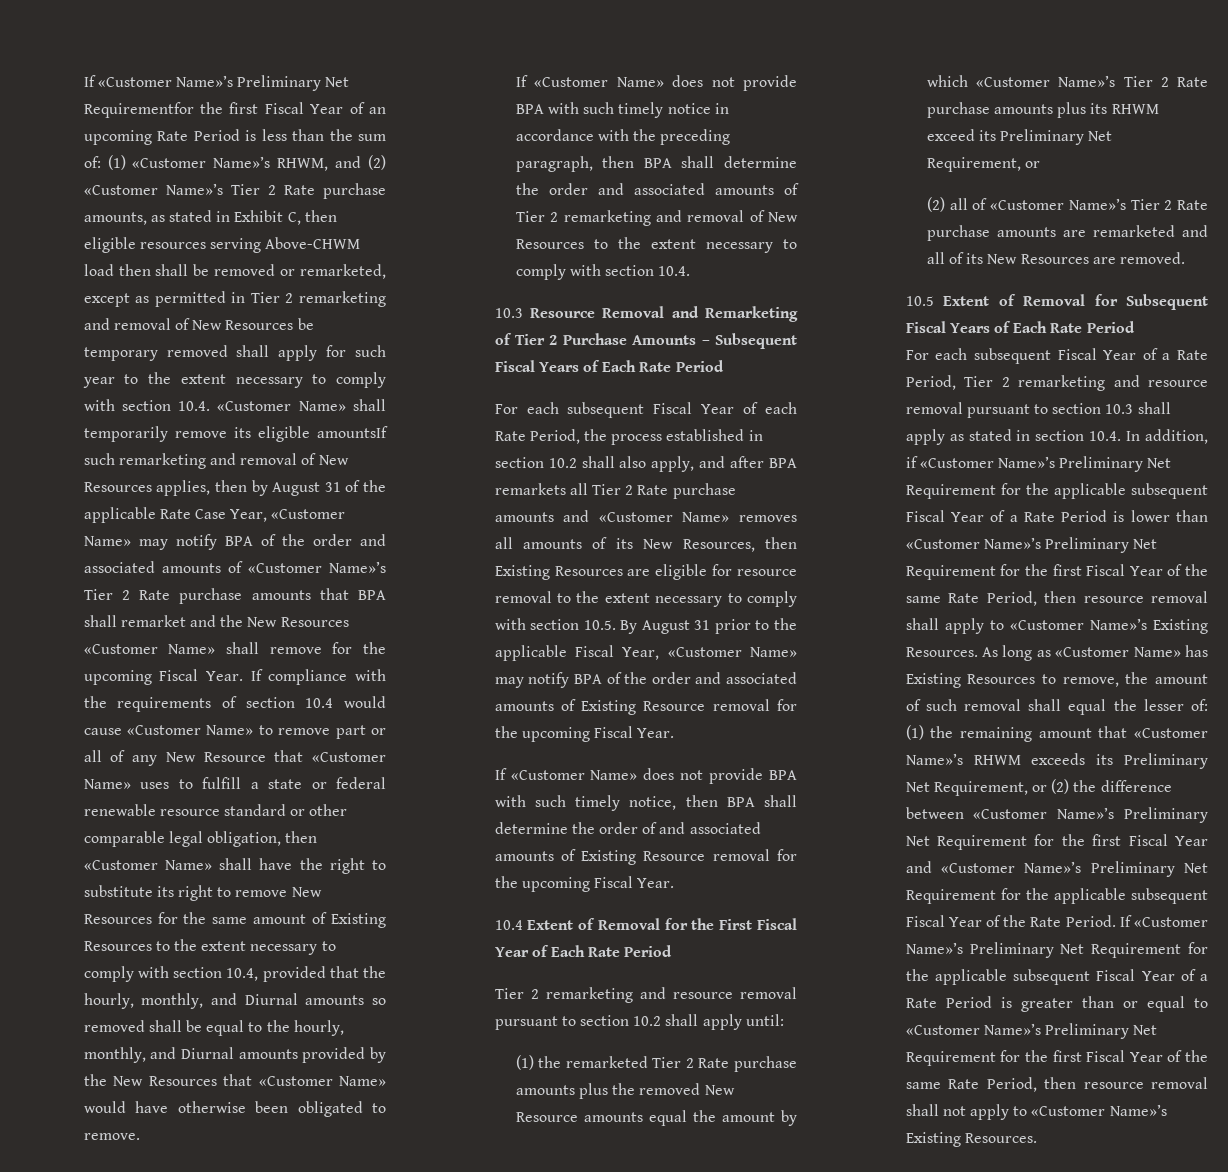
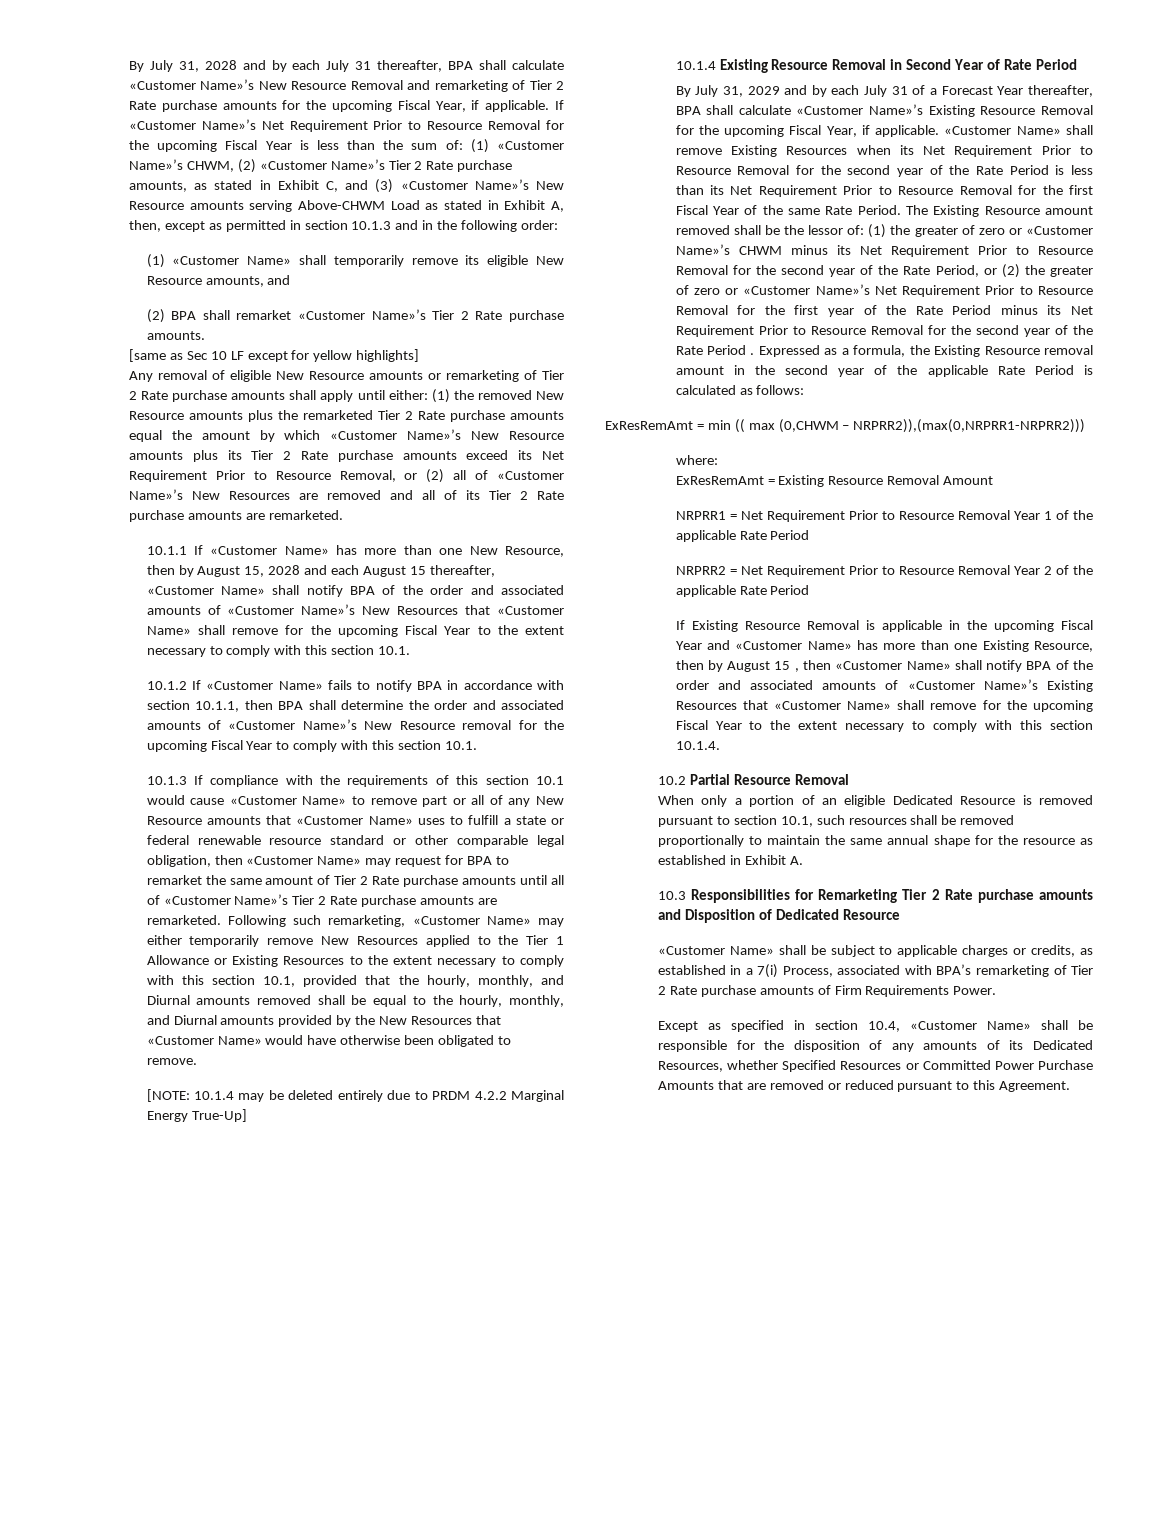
- If «Customer Name»’s Preliminary Net Requirementfor the first Fiscal Year of an upcoming Rate Period is less than the sum of:
+ By July 31, 2028 and by each July 31 thereafter, BPA shall calculate «Customer Name»’s New Resource Removal and remarketing of Tier 2 Rate purchase amounts for the upcoming Fiscal Year, if applicable. If «Customer Name»’s Net Requirement Prior to Resource Removal for the upcoming Fiscal Year is less than the sum of:
- (1) «Customer Name»’s RHWM, and (2) «Customer Name»’s Tier 2 Rate purchase amounts, as stated in Exhibit C, then eligible resources serving Above-CHWM load then shall be removed or remarketed, except as permitted in Tier 2 remarketing and removal of New Resources be temporary removed shall apply for such year to the extent necessary to comply with section 10.4. «Customer Name» shall temporarily remove its eligible amountsIf such remarketing and removal of New Resources applies, then by August 31 of the applicable Rate Case Year, «Customer Name» may notify BPA of the order and associated amounts of «Customer Name»’s Tier 2 Rate purchase amounts that BPA shall remarket and the New Resources «Customer Name» shall remove for the upcoming Fiscal Year. If compliance with the requirements of section 10.4 would cause «Customer Name» to remove part or all of any New Resource that «Customer Name» uses to fulfill a state or federal renewable resource standard or other comparable legal obligation, then «Customer Name» shall have the right to substitute its right to remove New Resources for the same amount of Existing Resources to the extent necessary to comply with section 10.4, provided that the hourly, monthly, and Diurnal amounts so removed shall be equal to the hourly, monthly, and Diurnal amounts provided by the New Resources that «Customer Name» would have otherwise been obligated to remove.
+ (1) «Customer Name»’s CHWM, (2) «Customer Name»’s Tier 2 Rate purchase amounts, as stated in Exhibit C, and (3) «Customer Name»’s New Resource amounts serving Above-CHWM Load as stated in Exhibit A, then, except as permitted in section 10.1.3 and in the following order:
+ (1) «Customer Name» shall temporarily remove its eligible New Resource amounts, and
+ (2) BPA shall remarket «Customer Name»’s Tier 2 Rate purchase amounts.
+ [same as Sec 10 LF except for yellow highlights]
+ Any removal of eligible New Resource amounts or remarketing of Tier 2 Rate purchase amounts shall apply until either: (1) the removed New Resource amounts plus the remarketed Tier 2 Rate purchase amounts equal the amount by which «Customer Name»’s New Resource amounts plus its Tier 2 Rate purchase amounts exceed its Net Requirement Prior to Resource Removal, or (2) all of «Customer Name»’s New Resources are removed and all of its Tier 2 Rate purchase amounts are remarketed.
+ 10.1.1 If «Customer Name» has more than one New Resource, then by August 15, 2028 and each August 15 thereafter, «Customer Name» shall notify BPA of the order and associated amounts of «Customer Name»’s New Resources that «Customer Name» shall remove for the upcoming Fiscal Year to the extent necessary to comply with this section 10.1.
+ 10.1.2 If «Customer Name» fails to notify BPA in accordance with section 10.1.1, then BPA shall determine the order and associated amounts of «Customer Name»’s New Resource removal for the upcoming Fiscal Year to comply with this section 10.1.
+ 10.1.3 If compliance with the requirements of this section 10.1 would cause «Customer Name» to remove part or all of any New Resource amounts that «Customer Name» uses to fulfill a state or federal renewable resource standard or other comparable legal obligation, then «Customer Name» may request for BPA to remarket the same amount of Tier 2 Rate purchase amounts until all of «Customer Name»’s Tier 2 Rate purchase amounts are remarketed. Following such remarketing, «Customer Name» may either temporarily remove New Resources applied to the Tier 1 Allowance or Existing Resources to the extent necessary to comply with this section 10.1, provided that the hourly, monthly, and Diurnal amounts removed shall be equal to the hourly, monthly, and Diurnal amounts provided by the New Resources that «Customer Name» would have otherwise been obligated to remove.
- If «Customer Name» does not provide BPA with such timely notice in accordance with the preceding paragraph, then BPA shall determine the order and associated amounts of Tier 2 remarketing and removal of New Resources to the extent necessary to comply with section 10.4.
- 10.3 Resource Removal and Remarketing of Tier 2 Purchase Amounts – Subsequent Fiscal Years of Each Rate Period
- For each subsequent Fiscal Year of each Rate Period, the process established in section 10.2 shall also apply, and after BPA remarkets all Tier 2 Rate purchase amounts and «Customer Name» removes all amounts of its New Resources, then Existing Resources are eligible for resource removal to the extent necessary to comply with section 10.5. By August 31 prior to the applicable Fiscal Year, «Customer Name» may notify BPA of the order and associated amounts of Existing Resource removal for the upcoming Fiscal Year.
- If «Customer Name» does not provide BPA with such timely notice, then BPA shall determine the order of and associated amounts of Existing Resource removal for the upcoming Fiscal Year.
- 10.4 Extent of Removal for the First Fiscal Year of Each Rate Period
- Tier 2 remarketing and resource removal pursuant to section 10.2 shall apply until:
- (1) the remarketed Tier 2 Rate purchase amounts plus the removed New Resource amounts equal the amount by which «Customer Name»’s Tier 2 Rate purchase amounts plus its RHWM exceed its Preliminary Net Requirement, or
- (2) all of «Customer Name»’s Tier 2 Rate purchase amounts are remarketed and all of its New Resources are removed.
- 10.5 Extent of Removal for Subsequent Fiscal Years of Each Rate Period
- For each subsequent Fiscal Year of a Rate Period, Tier 2 remarketing and resource removal pursuant to section 10.3 shall apply as stated in section 10.4. In addition, if «Customer Name»’s Preliminary Net Requirement for the applicable subsequent Fiscal Year of a Rate Period is lower than «Customer Name»’s Preliminary Net Requirement for the first Fiscal Year of the same Rate Period, then resource removal shall apply to «Customer Name»’s Existing Resources. As long as «Customer Name» has Existing Resources to remove, the amount of such removal shall equal the lesser of: (1) the remaining amount that «Customer Name»’s RHWM exceeds its Preliminary Net Requirement, or (2) the difference between «Customer Name»’s Preliminary Net Requirement for the first Fiscal Year and «Customer Name»’s Preliminary Net Requirement for the applicable subsequent Fiscal Year of the Rate Period. If «Customer Name»’s Preliminary Net Requirement for the applicable subsequent Fiscal Year of a Rate Period is greater than or equal to «Customer Name»’s Preliminary Net Requirement for the first Fiscal Year of the same Rate Period, then resource removal shall not apply to «Customer Name»’s Existing Resources.
+ [NOTE: 10.1.4 may be deleted entirely due to PRDM 4.2.2 Marginal Energy True-Up]
+ 10.1.4 Existing Resource Removal in Second Year of Rate Period
+ By July 31, 2029 and by each July 31 of a Forecast Year thereafter, BPA shall calculate «Customer Name»’s Existing Resource Removal for the upcoming Fiscal Year, if applicable. «Customer Name» shall remove Existing Resources when its Net Requirement Prior to Resource Removal for the second year of the Rate Period is less than its Net Requirement Prior to Resource Removal for the first Fiscal Year of the same Rate Period. The Existing Resource amount removed shall be the lessor of: (1) the greater of zero or «Customer Name»’s CHWM minus its Net Requirement Prior to Resource Removal for the second year of the Rate Period, or (2) the greater of zero or «Customer Name»’s Net Requirement Prior to Resource Removal for the first year of the Rate Period minus its Net Requirement Prior to Resource Removal for the second year of the Rate Period . Expressed as a formula, the Existing Resource removal amount in the second year of the applicable Rate Period is calculated as follows:
+ ExResRemAmt = min (( max (0,CHWM – NRPRR2)),(max(0,NRPRR1-NRPRR2)))
+ where:
+ ExResRemAmt = Existing Resource Removal Amount
+ NRPRR1 = Net Requirement Prior to Resource Removal Year 1 of the applicable Rate Period
+ NRPRR2 = Net Requirement Prior to Resource Removal Year 2 of the applicable Rate Period
+ If Existing Resource Removal is applicable in the upcoming Fiscal Year and «Customer Name» has more than one Existing Resource, then by August 15 , then «Customer Name» shall notify BPA of the order and associated amounts of «Customer Name»’s Existing Resources that «Customer Name» shall remove for the upcoming Fiscal Year to the extent necessary to comply with this section 10.1.4.
+ 10.2 Partial Resource Removal
+ When only a portion of an eligible Dedicated Resource is removed pursuant to section 10.1, such resources shall be removed proportionally to maintain the same annual shape for the resource as established in Exhibit A.
+ 10.3 Responsibilities for Remarketing Tier 2 Rate purchase amounts and Disposition of Dedicated Resource
+ «Customer Name» shall be subject to applicable charges or credits, as established in a 7(i) Process, associated with BPA’s remarketing of Tier 2 Rate purchase amounts of Firm Requirements Power.
+ Except as specified in section 10.4, «Customer Name» shall be responsible for the disposition of any amounts of its Dedicated Resources, whether Specified Resources or Committed Power Purchase Amounts that are removed or reduced pursuant to this Agreement.

